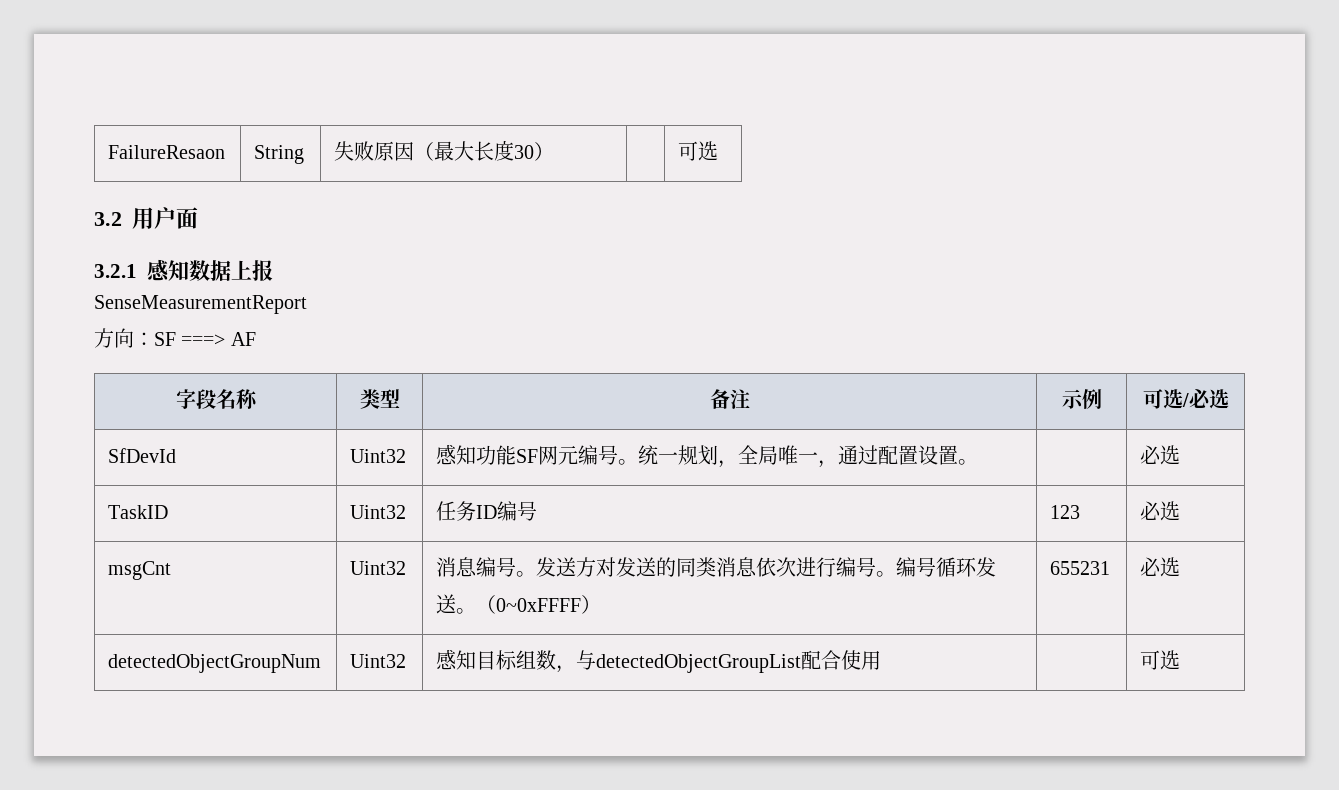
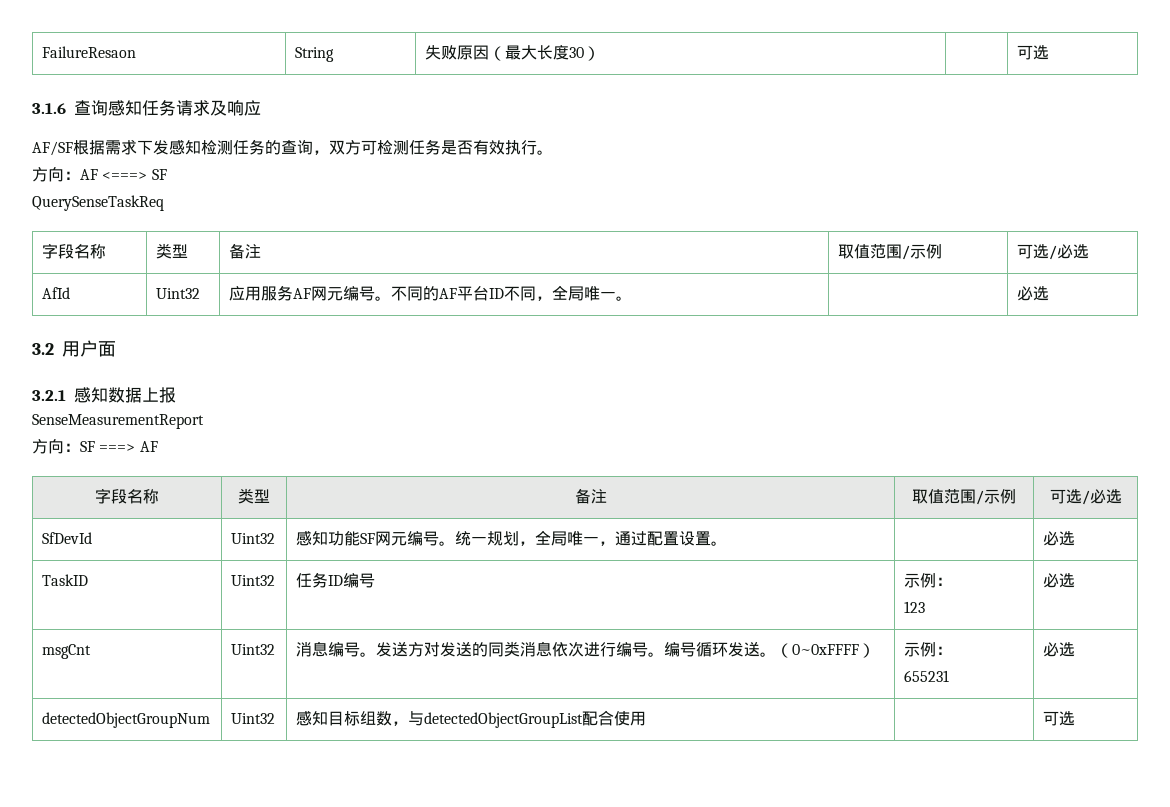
+ 3.1.6查询感知任务请求及响应
+ AF/SF根据需求下发感知检测任务的查询，双方可检测任务是否有效执行。
+ 方向：AF <===> SF
+ QuerySenseTaskReq
+ 字段名称 | 类型 | 备注 | 取值范围/示例 | 可选/必选
+ AfId | Uint32 | 应用服务AF网元编号。不同的AF平台ID不同，全局唯一。 | | 必选
  方向：SF ===> AF
- 字段名称 | 类型 | 备注 | 示例 | 可选/必选
+ 字段名称 | 类型 | 备注 | 取值范围/示例 | 可选/必选
- TaskID | Uint32 | 任务ID编号 | 123 | 必选
+ TaskID | Uint32 | 任务ID编号 | 示例：
+ 123 | 必选
- msgCnt | Uint32 | 消息编号。发送方对发送的同类消息依次进行编号。编号循环发送。（0~0xFFFF） | 655231 | 必选
+ msgCnt | Uint32 | 消息编号。发送方对发送的同类消息依次进行编号。编号循环发送。（0~0xFFFF） | 示例：
+ 655231 | 必选

